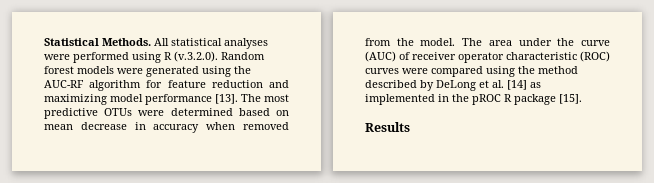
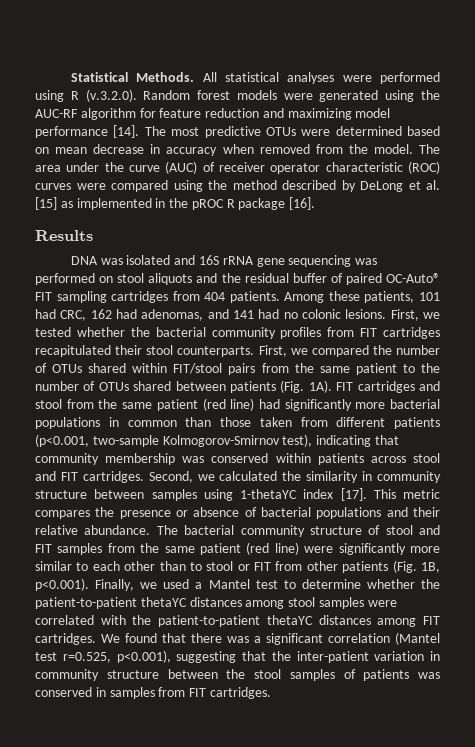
- All statistical analyses were performed using R (v.3.2.0). Random forest models were generated using the AUC-RF algorithm for feature reduction and maximizing model performance [13].
+ All statistical analyses were performed using R (v.3.2.0). Random forest models were generated using the AUC-RF algorithm for feature reduction and maximizing model performance [14].
- The area under the curve (AUC) of receiver operator characteristic (ROC) curves were compared using the method described by DeLong et al. [14] as implemented in the pROC R package [15].
+ The area under the curve (AUC) of receiver operator characteristic (ROC) curves were compared using the method described by DeLong et al. [15] as implemented in the pROC R package [16].
+ DNA was isolated and 16S rRNA gene sequencing was performed on stool aliquots and the residual buffer of paired OC-Auto® FIT sampling cartridges from 404 patients. Among these patients, 101 had CRC, 162 had adenomas, and 141 had no colonic lesions. First, we tested whether the bacterial community profiles from FIT cartridges recapitulated their stool counterparts. First, we compared the number of OTUs shared within FIT/stool pairs from the same patient to the number of OTUs shared between patients (Fig. 1A). FIT cartridges and stool from the same patient (red line) had significantly more bacterial populations in common than those taken from different patients (p<0.001, two-sample Kolmogorov-Smirnov test), indicating that community membership was conserved within patients across stool and FIT cartridges. Second, we calculated the similarity in community structure between samples using 1-thetaYC index [17]. This metric compares the presence or absence of bacterial populations and their relative abundance. The bacterial community structure of stool and FIT samples from the same patient (red line) were significantly more similar to each other than to stool or FIT from other patients (Fig. 1B, p<0.001). Finally, we used a Mantel test to determine whether the patient-to-patient thetaYC distances among stool samples were correlated with the patient-to-patient thetaYC distances among FIT cartridges. We found that there was a significant correlation (Mantel test r=0.525, p<0.001), suggesting that the inter-patient variation in community structure between the stool samples of patients was conserved in samples from FIT cartridges.

